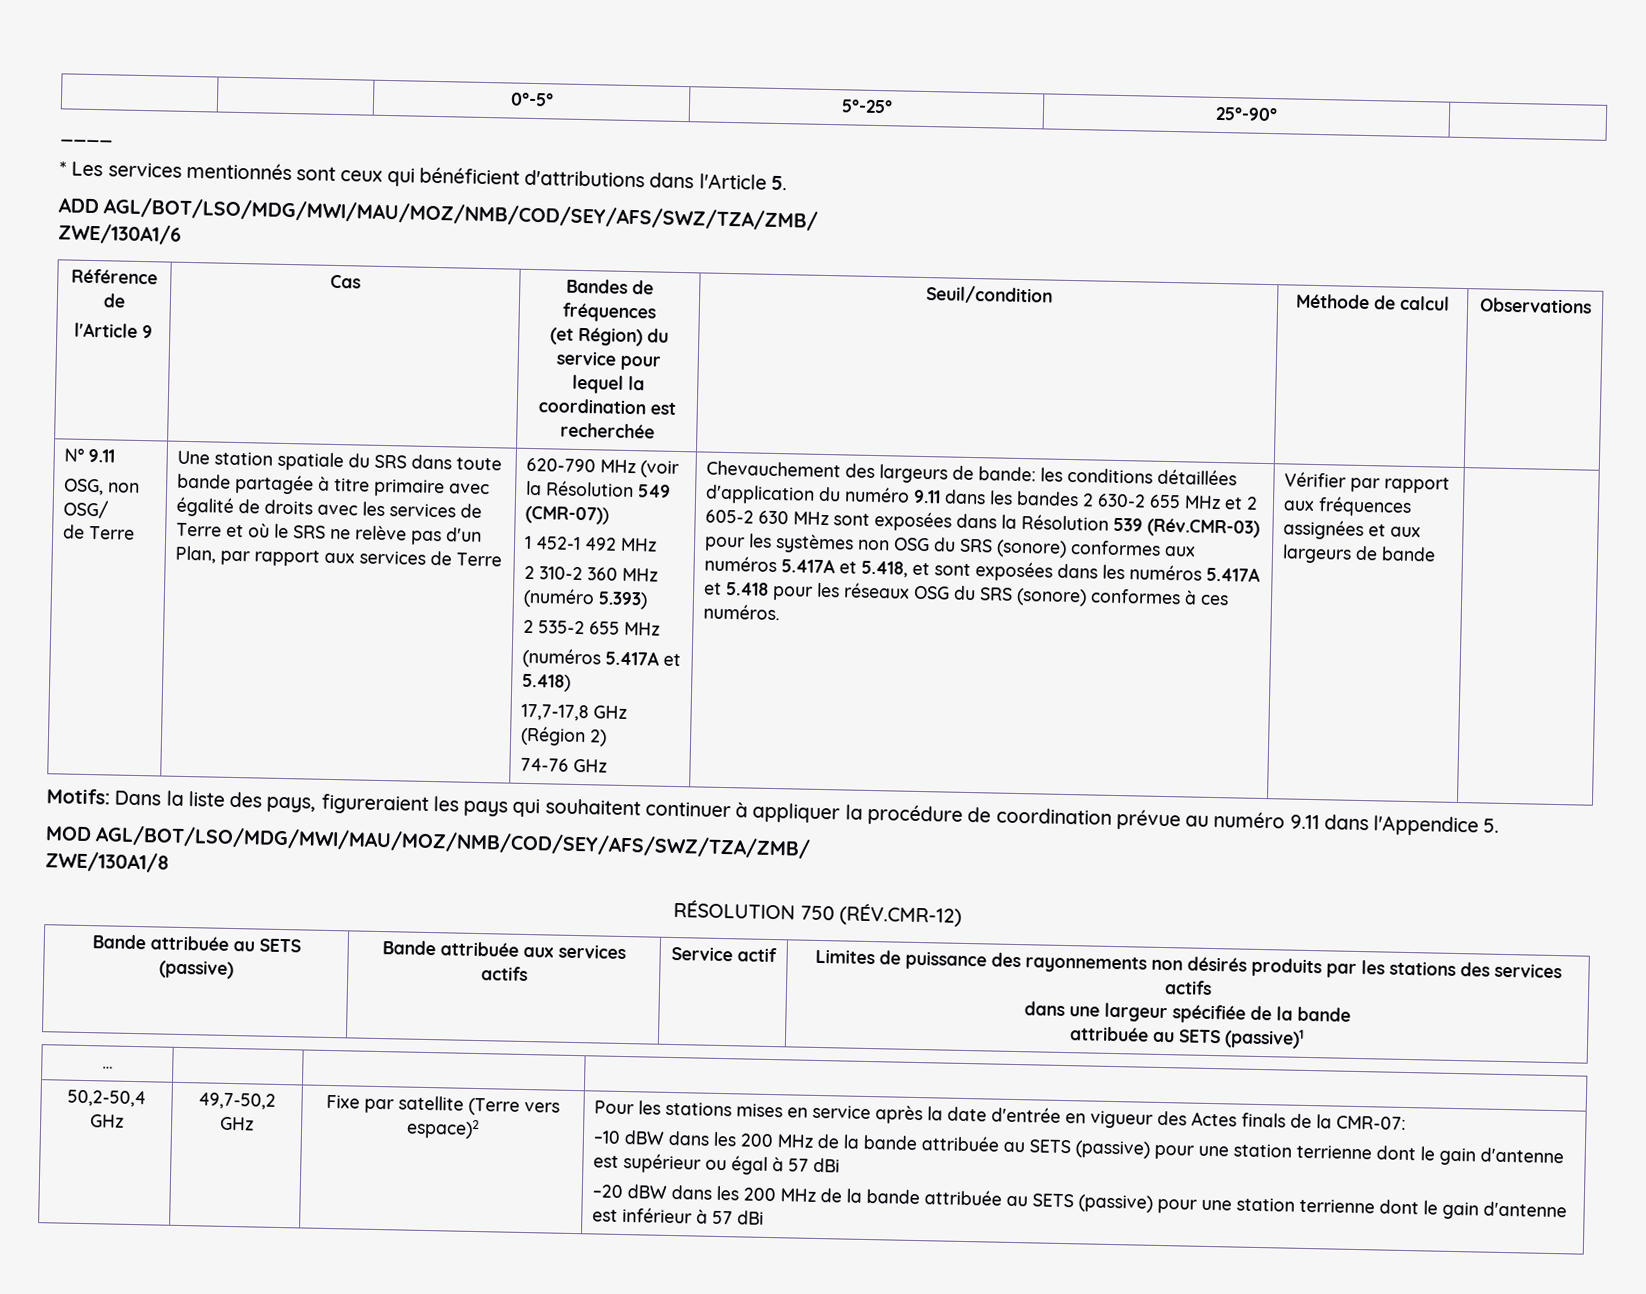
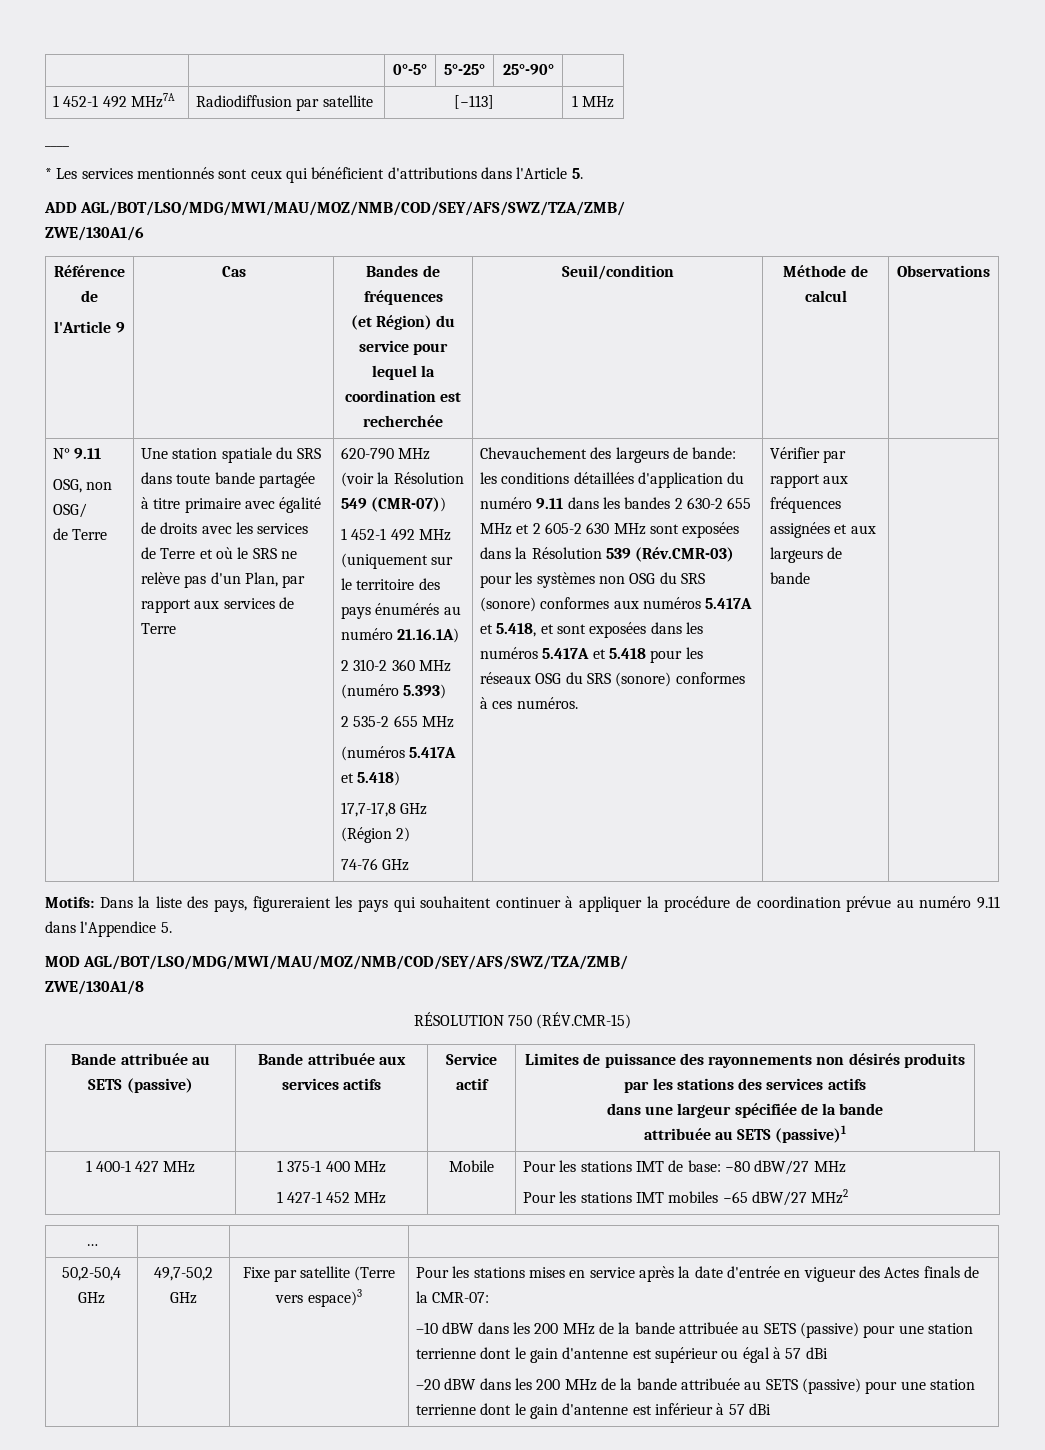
+ 1 452-1 492 MHz7A | Radiodiffusion par satellite | [−113] | 1 MHz
- 1 452-1 492 MHz
+ 1 452-1 492 MHz (uniquement sur le territoire des pays énumérés au numéro 21.16.1A)
- RÉSOLUTION 750 (RÉV.CMR-12)
+ RÉSOLUTION 750 (RÉV.CMR-15)
+ 1 400-1 427 MHz | 1 375-1 400 MHz
+ 1 427-1 452 MHz | Mobile | Pour les stations IMT de base: −80 dBW/27 MHz
+ Pour les stations IMT mobiles −65 dBW/27 MHz2
- Fixe par satellite (Terre vers espace)2
+ Fixe par satellite (Terre vers espace)3

